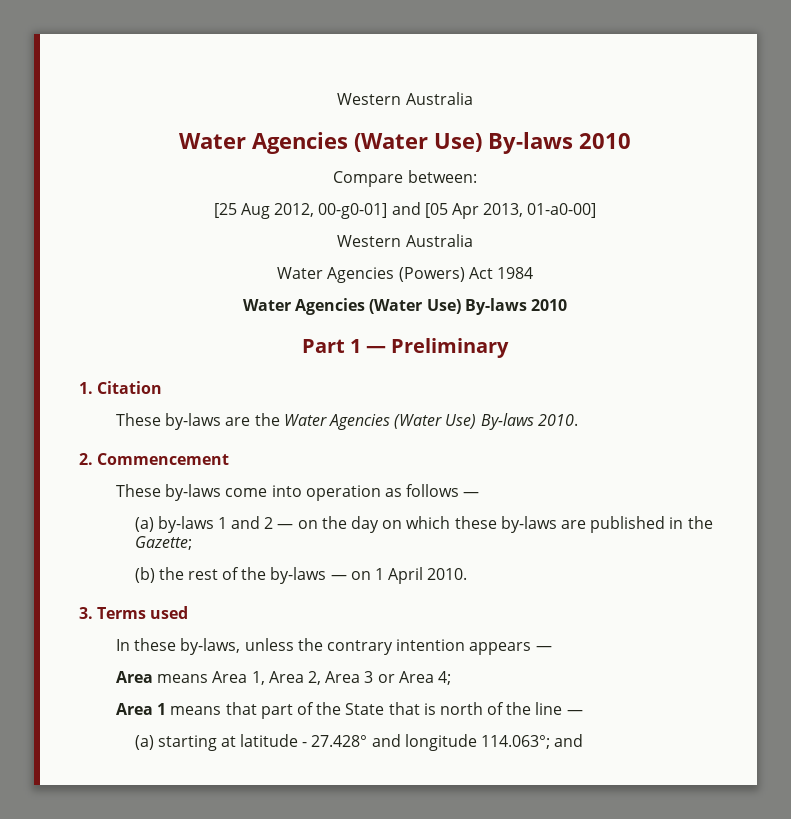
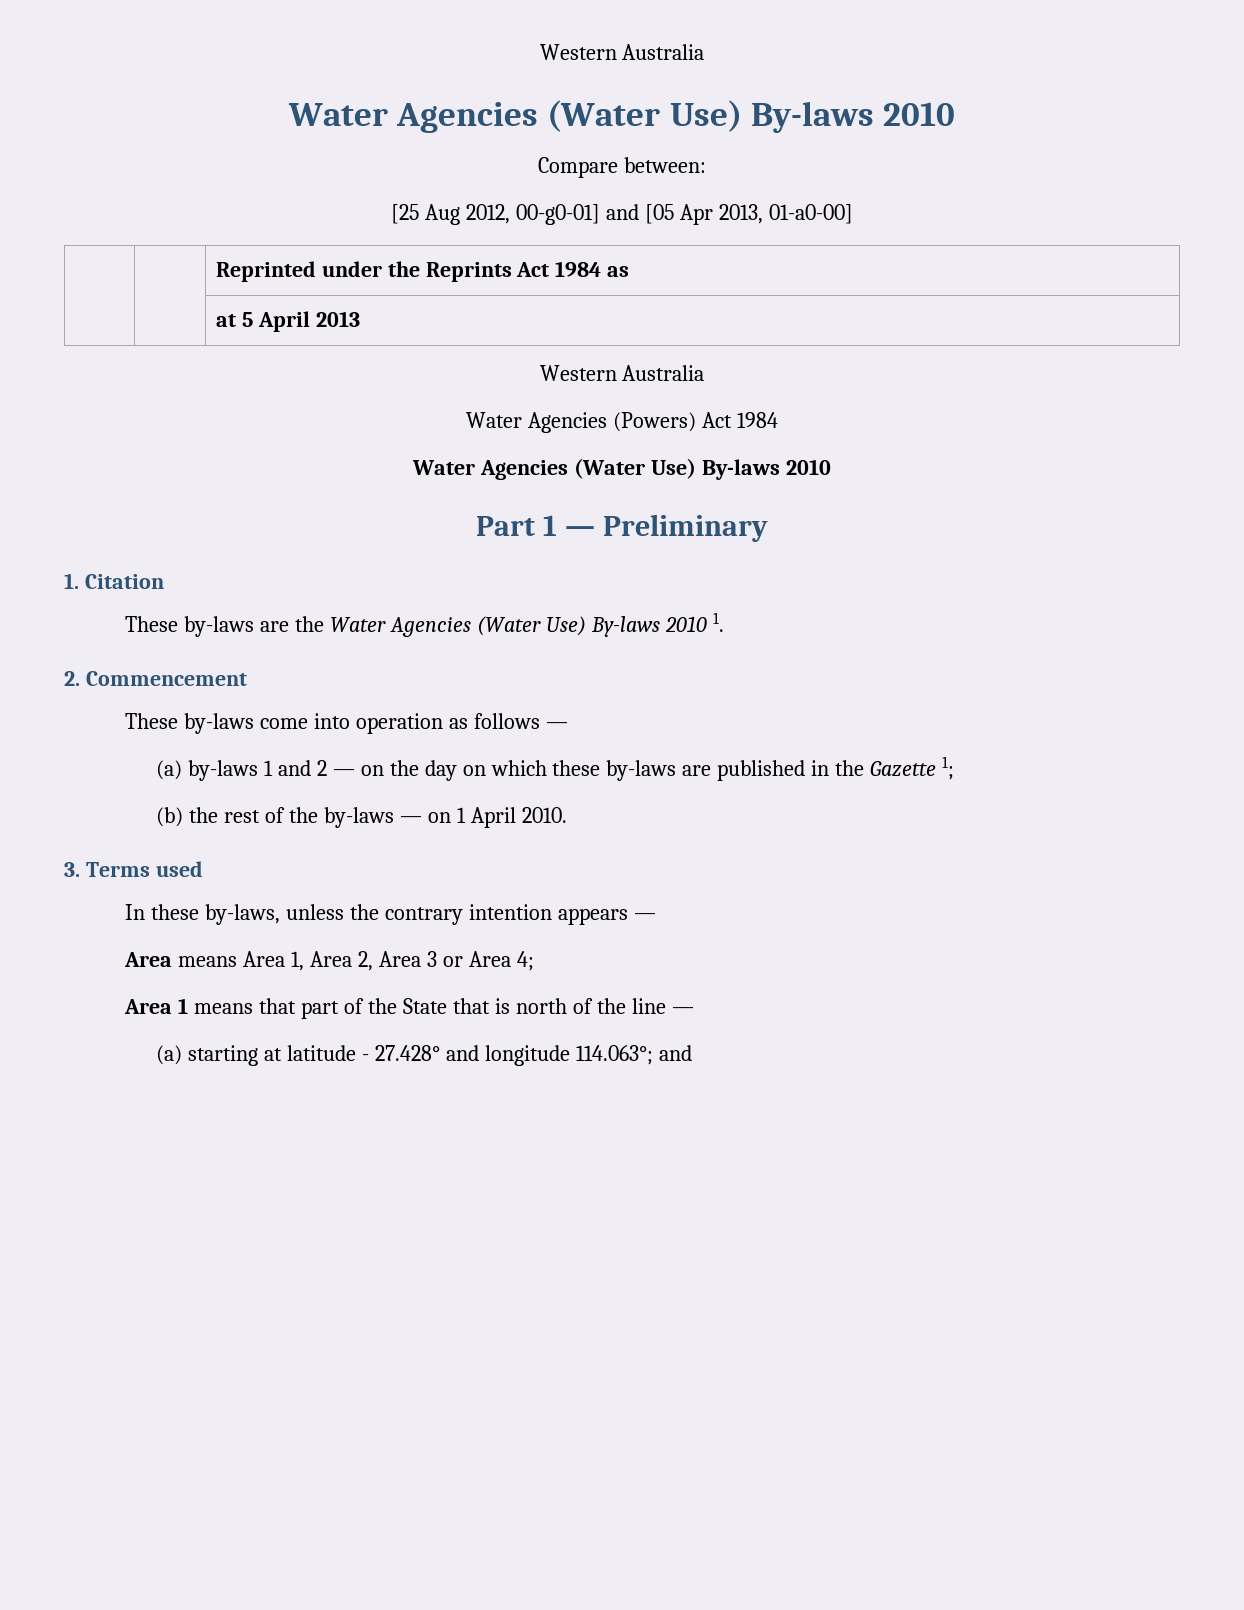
+ | | Reprinted under the Reprints Act 1984 as
+ | | at 5 April 2013
- These by-laws are the Water Agencies (Water Use) By-laws 2010.
+ These by-laws are the Water Agencies (Water Use) By-laws 2010 1.
- (a) by-laws 1 and 2 — on the day on which these by-laws are published in the Gazette;
+ (a) by-laws 1 and 2 — on the day on which these by-laws are published in the Gazette 1;

